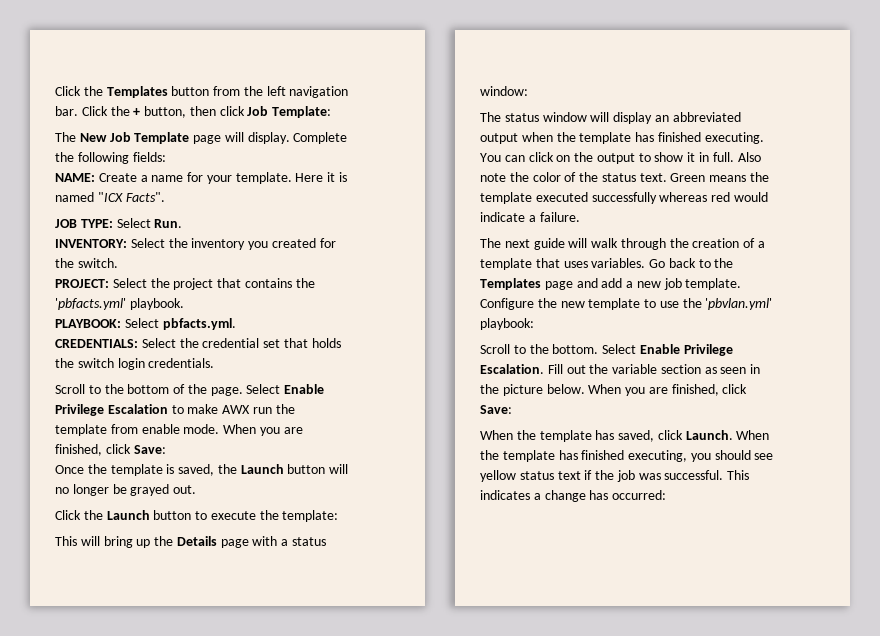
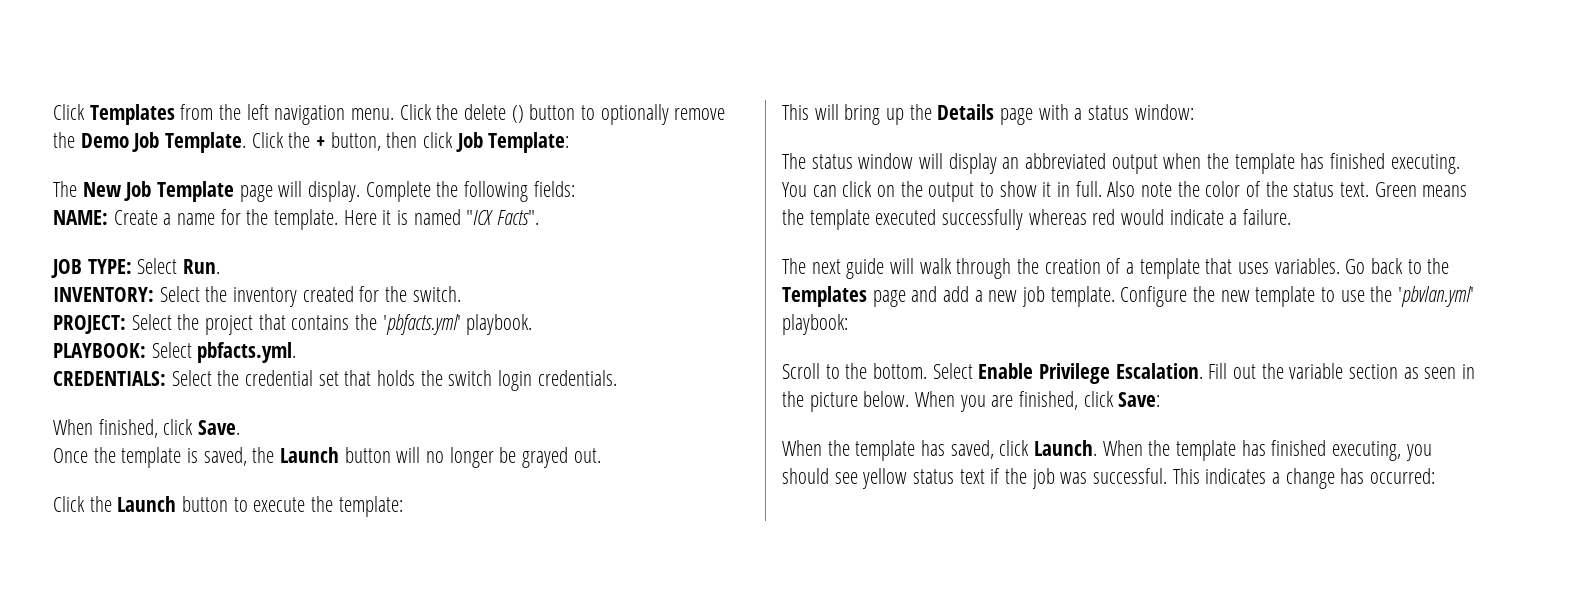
- Click the Templates button from the left navigation bar.
+ Click Templates from the left navigation menu. Click the delete () button to optionally remove the Demo Job Template.
- NAME: Create a name for your template.
+ NAME: Create a name for the template.
- INVENTORY: Select the inventory you created for the switch.
+ INVENTORY: Select the inventory created for the switch.
- Scroll to the bottom of the page. Select Enable Privilege Escalation to make AWX run the template from enable mode. When you are finished, click Save:
+ When finished, click Save.

